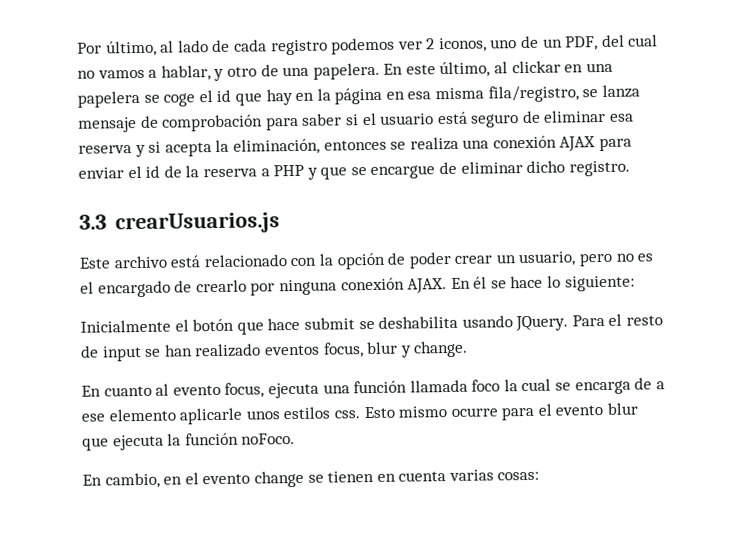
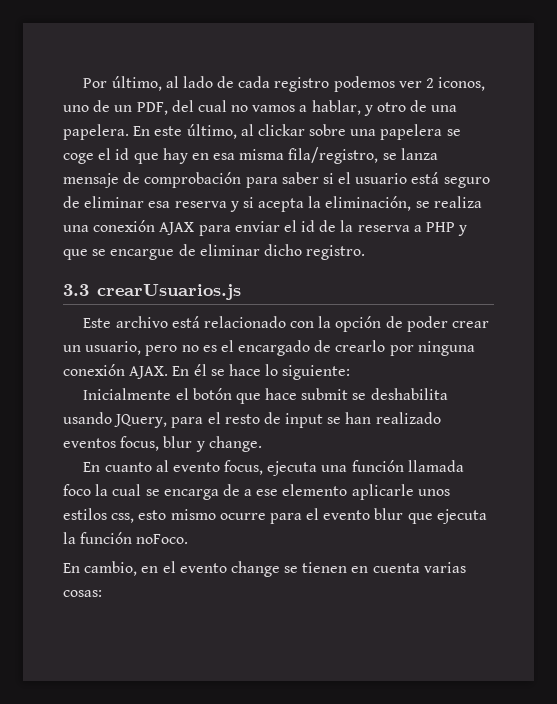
- En este último, al clickar en una papelera se coge el id que hay en la página en esa misma fila/registro, se lanza mensaje de comprobación para saber si el usuario está seguro de eliminar esa reserva y si acepta la eliminación, entonces se realiza una conexión AJAX para enviar el id de la reserva a PHP y que se encargue de eliminar dicho registro.
+ En este último, al clickar sobre una papelera se coge el id que hay en esa misma fila/registro, se lanza mensaje de comprobación para saber si el usuario está seguro de eliminar esa reserva y si acepta la eliminación, se realiza una conexión AJAX para enviar el id de la reserva a PHP y que se encargue de eliminar dicho registro.
- Inicialmente el botón que hace submit se deshabilita usando JQuery. Para el resto de input se han realizado eventos focus, blur y change.
+ Inicialmente el botón que hace submit se deshabilita usando JQuery, para el resto de input se han realizado eventos focus, blur y change.
- En cuanto al evento focus, ejecuta una función llamada foco la cual se encarga de a ese elemento aplicarle unos estilos css. Esto mismo ocurre para el evento blur que ejecuta la función noFoco.
+ En cuanto al evento focus, ejecuta una función llamada foco la cual se encarga de a ese elemento aplicarle unos estilos css, esto mismo ocurre para el evento blur que ejecuta la función noFoco.

